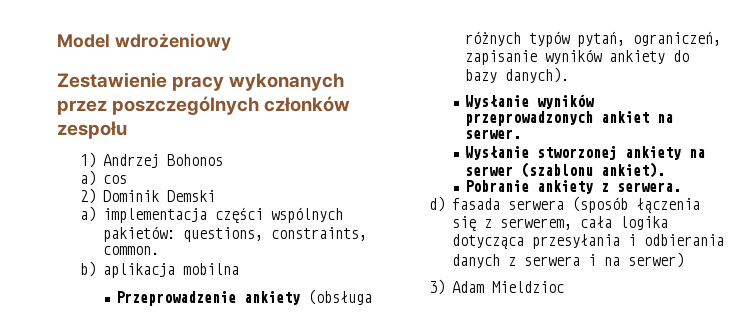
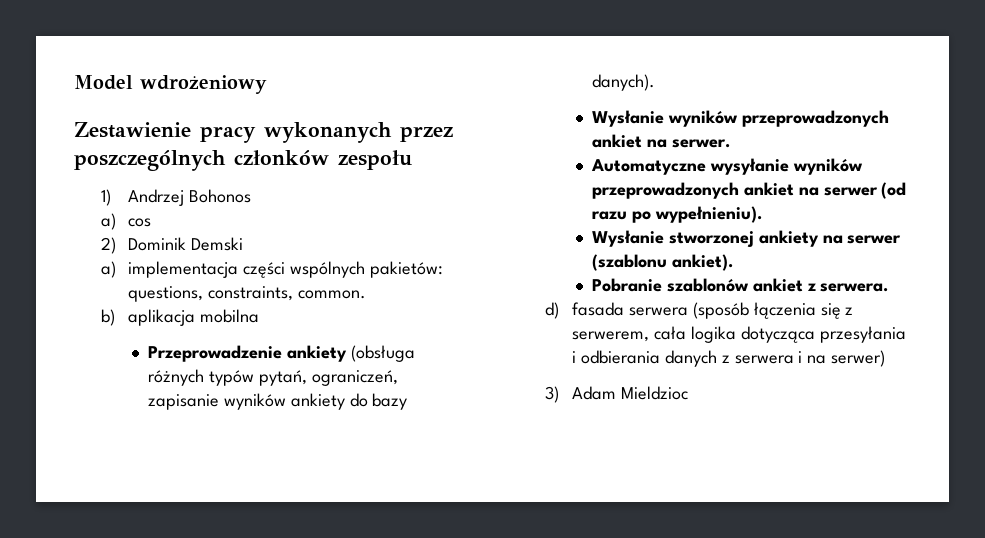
+ Automatyczne wysyłanie wyników przeprowadzonych ankiet na serwer (od razu po wypełnieniu).
- Pobranie ankiety z serwera.
+ Pobranie szablonów ankiet z serwera.

